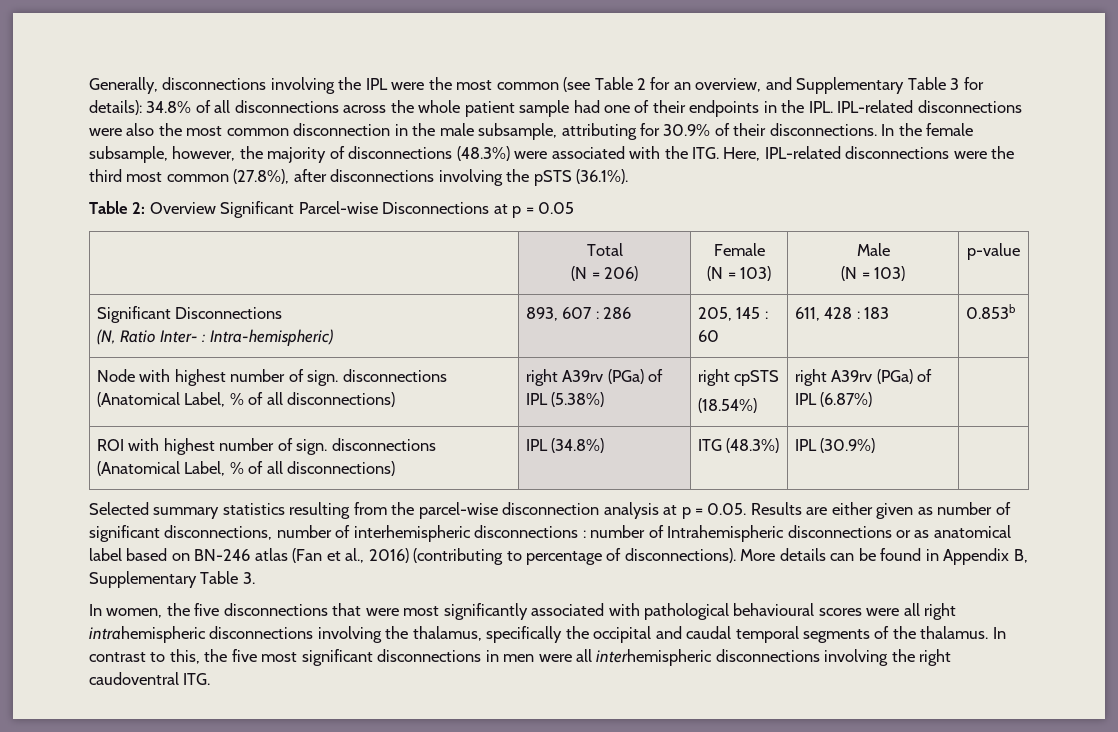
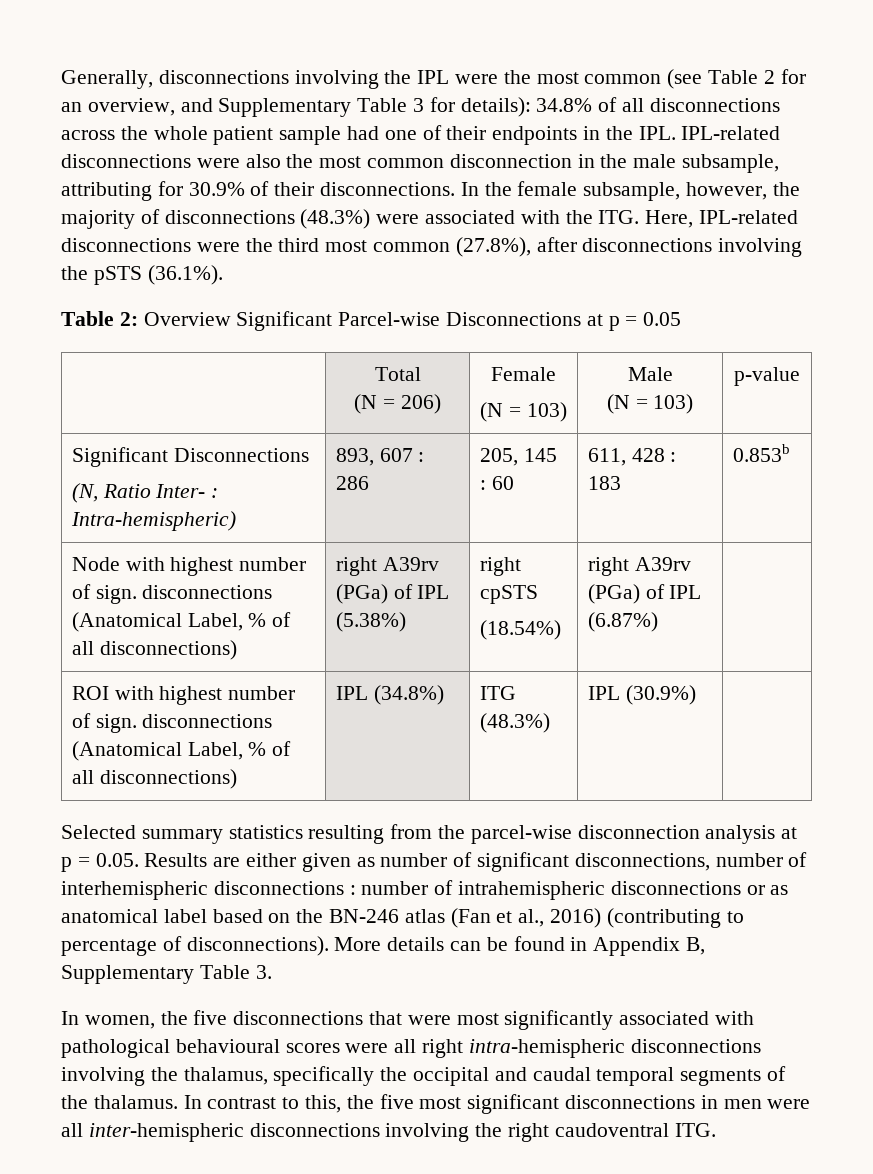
- Selected summary statistics resulting from the parcel-wise disconnection analysis at p = 0.05. Results are either given as number of significant disconnections, number of interhemispheric disconnections : number of Intrahemispheric disconnections or as anatomical label based on BN-246 atlas (Fan et al., 2016) (contributing to percentage of disconnections).
+ Selected summary statistics resulting from the parcel-wise disconnection analysis at p = 0.05. Results are either given as number of significant disconnections, number of interhemispheric disconnections : number of intrahemispheric disconnections or as anatomical label based on the BN-246 atlas (Fan et al., 2016) (contributing to percentage of disconnections).
- In women, the five disconnections that were most significantly associated with pathological behavioural scores were all right intrahemispheric disconnections involving the thalamus, specifically the occipital and caudal temporal segments of the thalamus.
+ In women, the five disconnections that were most significantly associated with pathological behavioural scores were all right intra-hemispheric disconnections involving the thalamus, specifically the occipital and caudal temporal segments of the thalamus.
- In contrast to this, the five most significant disconnections in men were all interhemispheric disconnections involving the right caudoventral ITG.
+ In contrast to this, the five most significant disconnections in men were all inter-hemispheric disconnections involving the right caudoventral ITG.

